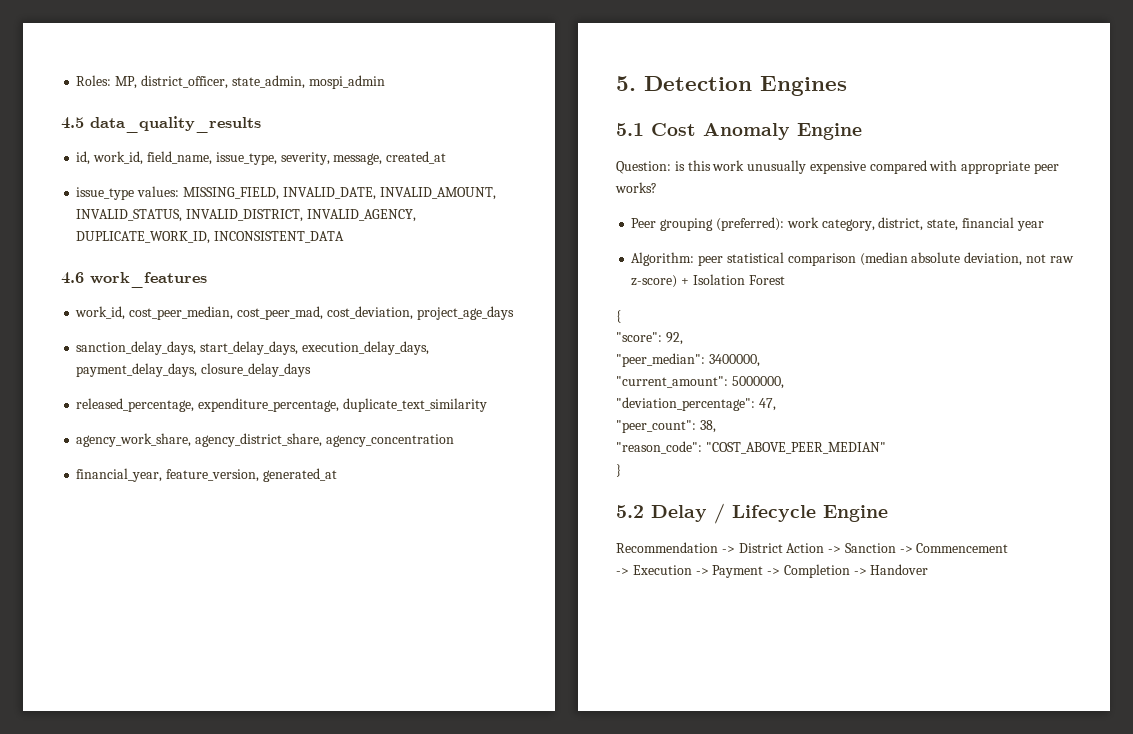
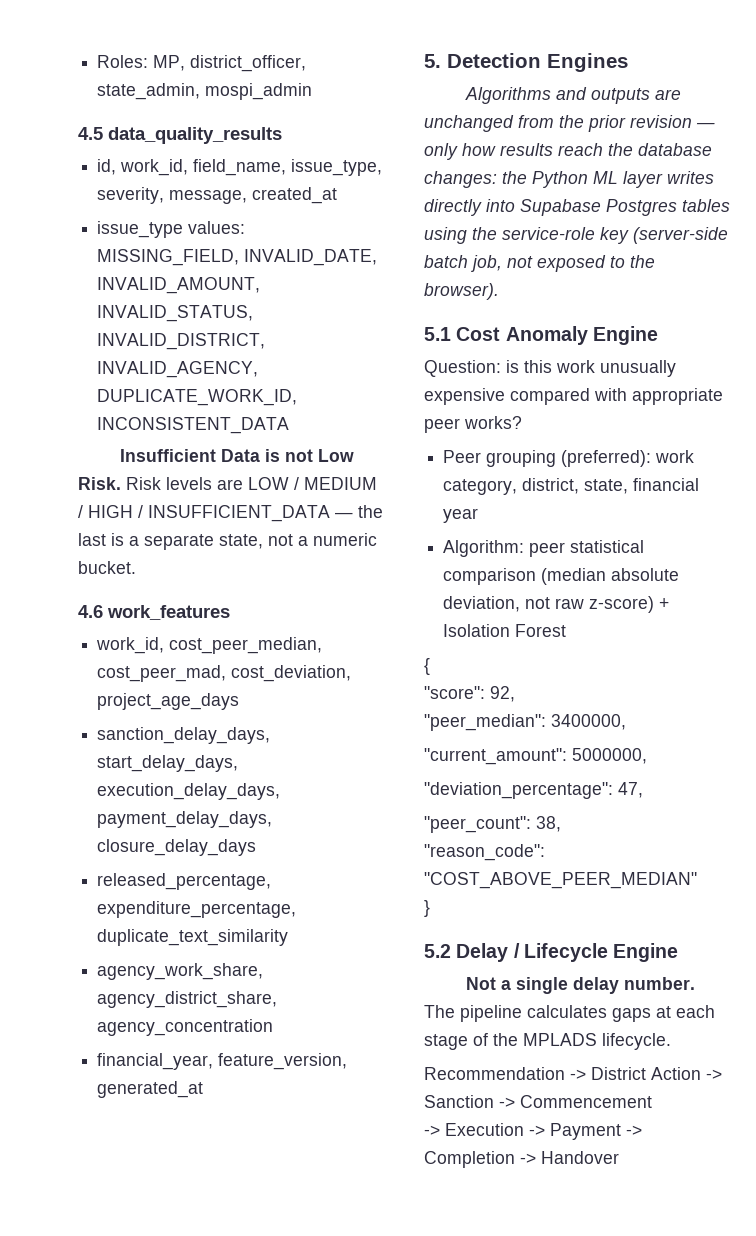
+ Insufficient Data is not Low Risk. Risk levels are LOW / MEDIUM / HIGH / INSUFFICIENT_DATA — the last is a separate state, not a numeric bucket.
+ Algorithms and outputs are unchanged from the prior revision — only how results reach the database changes: the Python ML layer writes directly into Supabase Postgres tables using the service-role key (server-side batch job, not exposed to the browser).
+ Not a single delay number. The pipeline calculates gaps at each stage of the MPLADS lifecycle.

